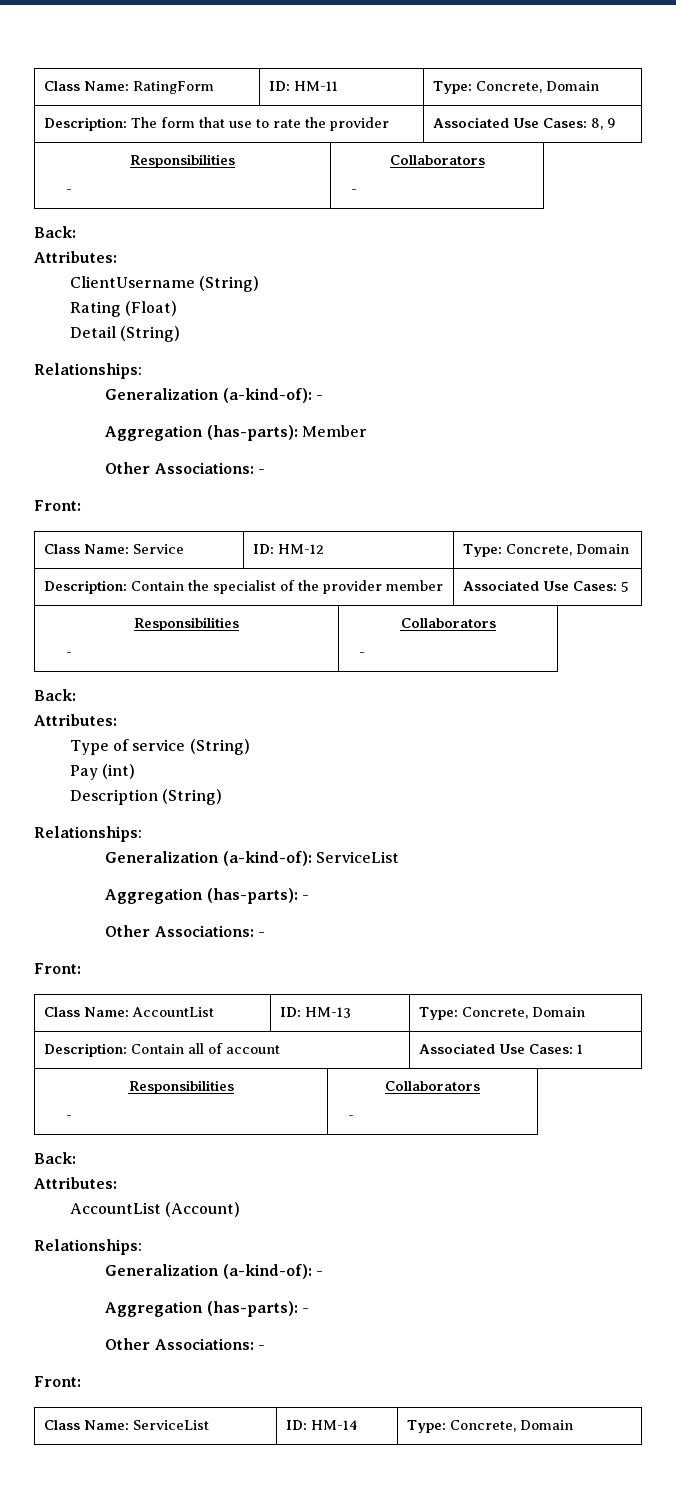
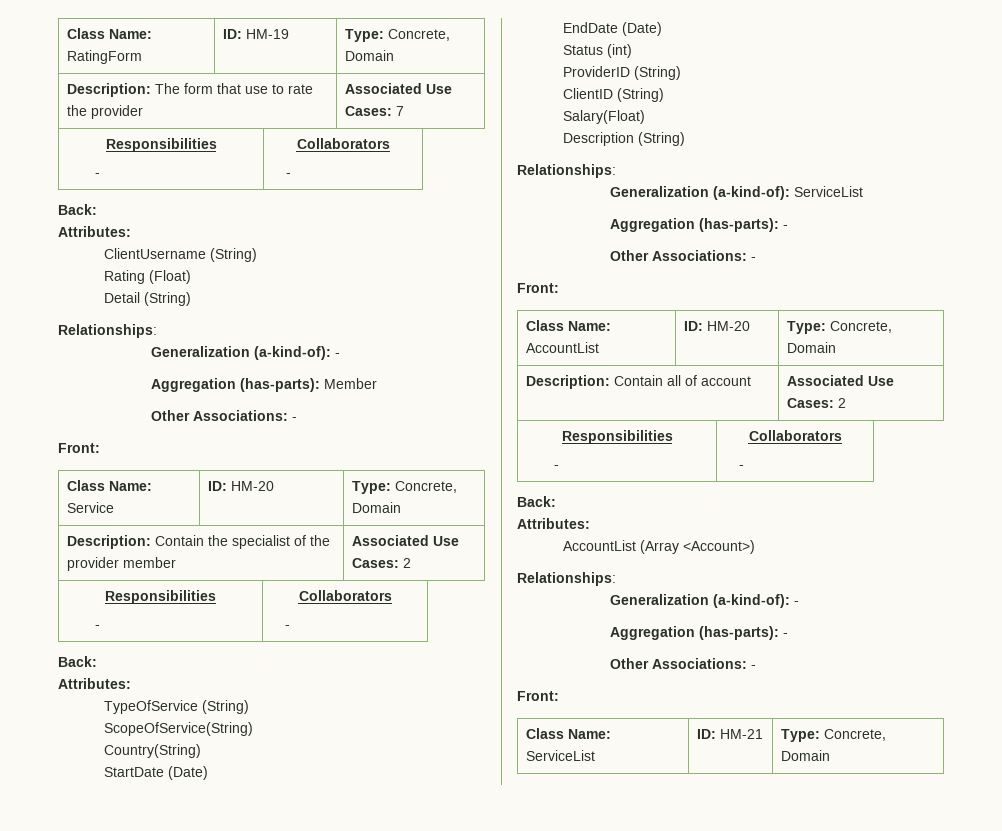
- Class Name: RatingForm | ID: HM-11 | Type: Concrete, Domain
+ Class Name: RatingForm | ID: HM-19 | Type: Concrete, Domain
- Description: The form that use to rate the provider | Associated Use Cases: 8, 9
+ Description: The form that use to rate the provider | Associated Use Cases: 7
- Class Name: Service | ID: HM-12 | Type: Concrete, Domain
+ Class Name: Service | ID: HM-20 | Type: Concrete, Domain
- Description: Contain the specialist of the provider member | Associated Use Cases: 5
+ Description: Contain the specialist of the provider member | Associated Use Cases: 2
  Responsibilities
  - | Collaborators
  -
  Back:
  Attributes:
- Type of service (String)
- Pay (int)
+ TypeOfService (String)
+ ScopeOfService(String)
+ Country(String)
+ StartDate (Date)
+ EndDate (Date)
+ Status (int)
+ ProviderID (String)
+ ClientID (String)
+ Salary(Float)
- Class Name: AccountList | ID: HM-13 | Type: Concrete, Domain
+ Class Name: AccountList | ID: HM-20 | Type: Concrete, Domain
- Description: Contain all of account | Associated Use Cases: 1
+ Description: Contain all of account | Associated Use Cases: 2
- AccountList (Account)
+ AccountList (Array <Account>)
- Class Name: ServiceList | ID: HM-14 | Type: Concrete, Domain
+ Class Name: ServiceList | ID: HM-21 | Type: Concrete, Domain

